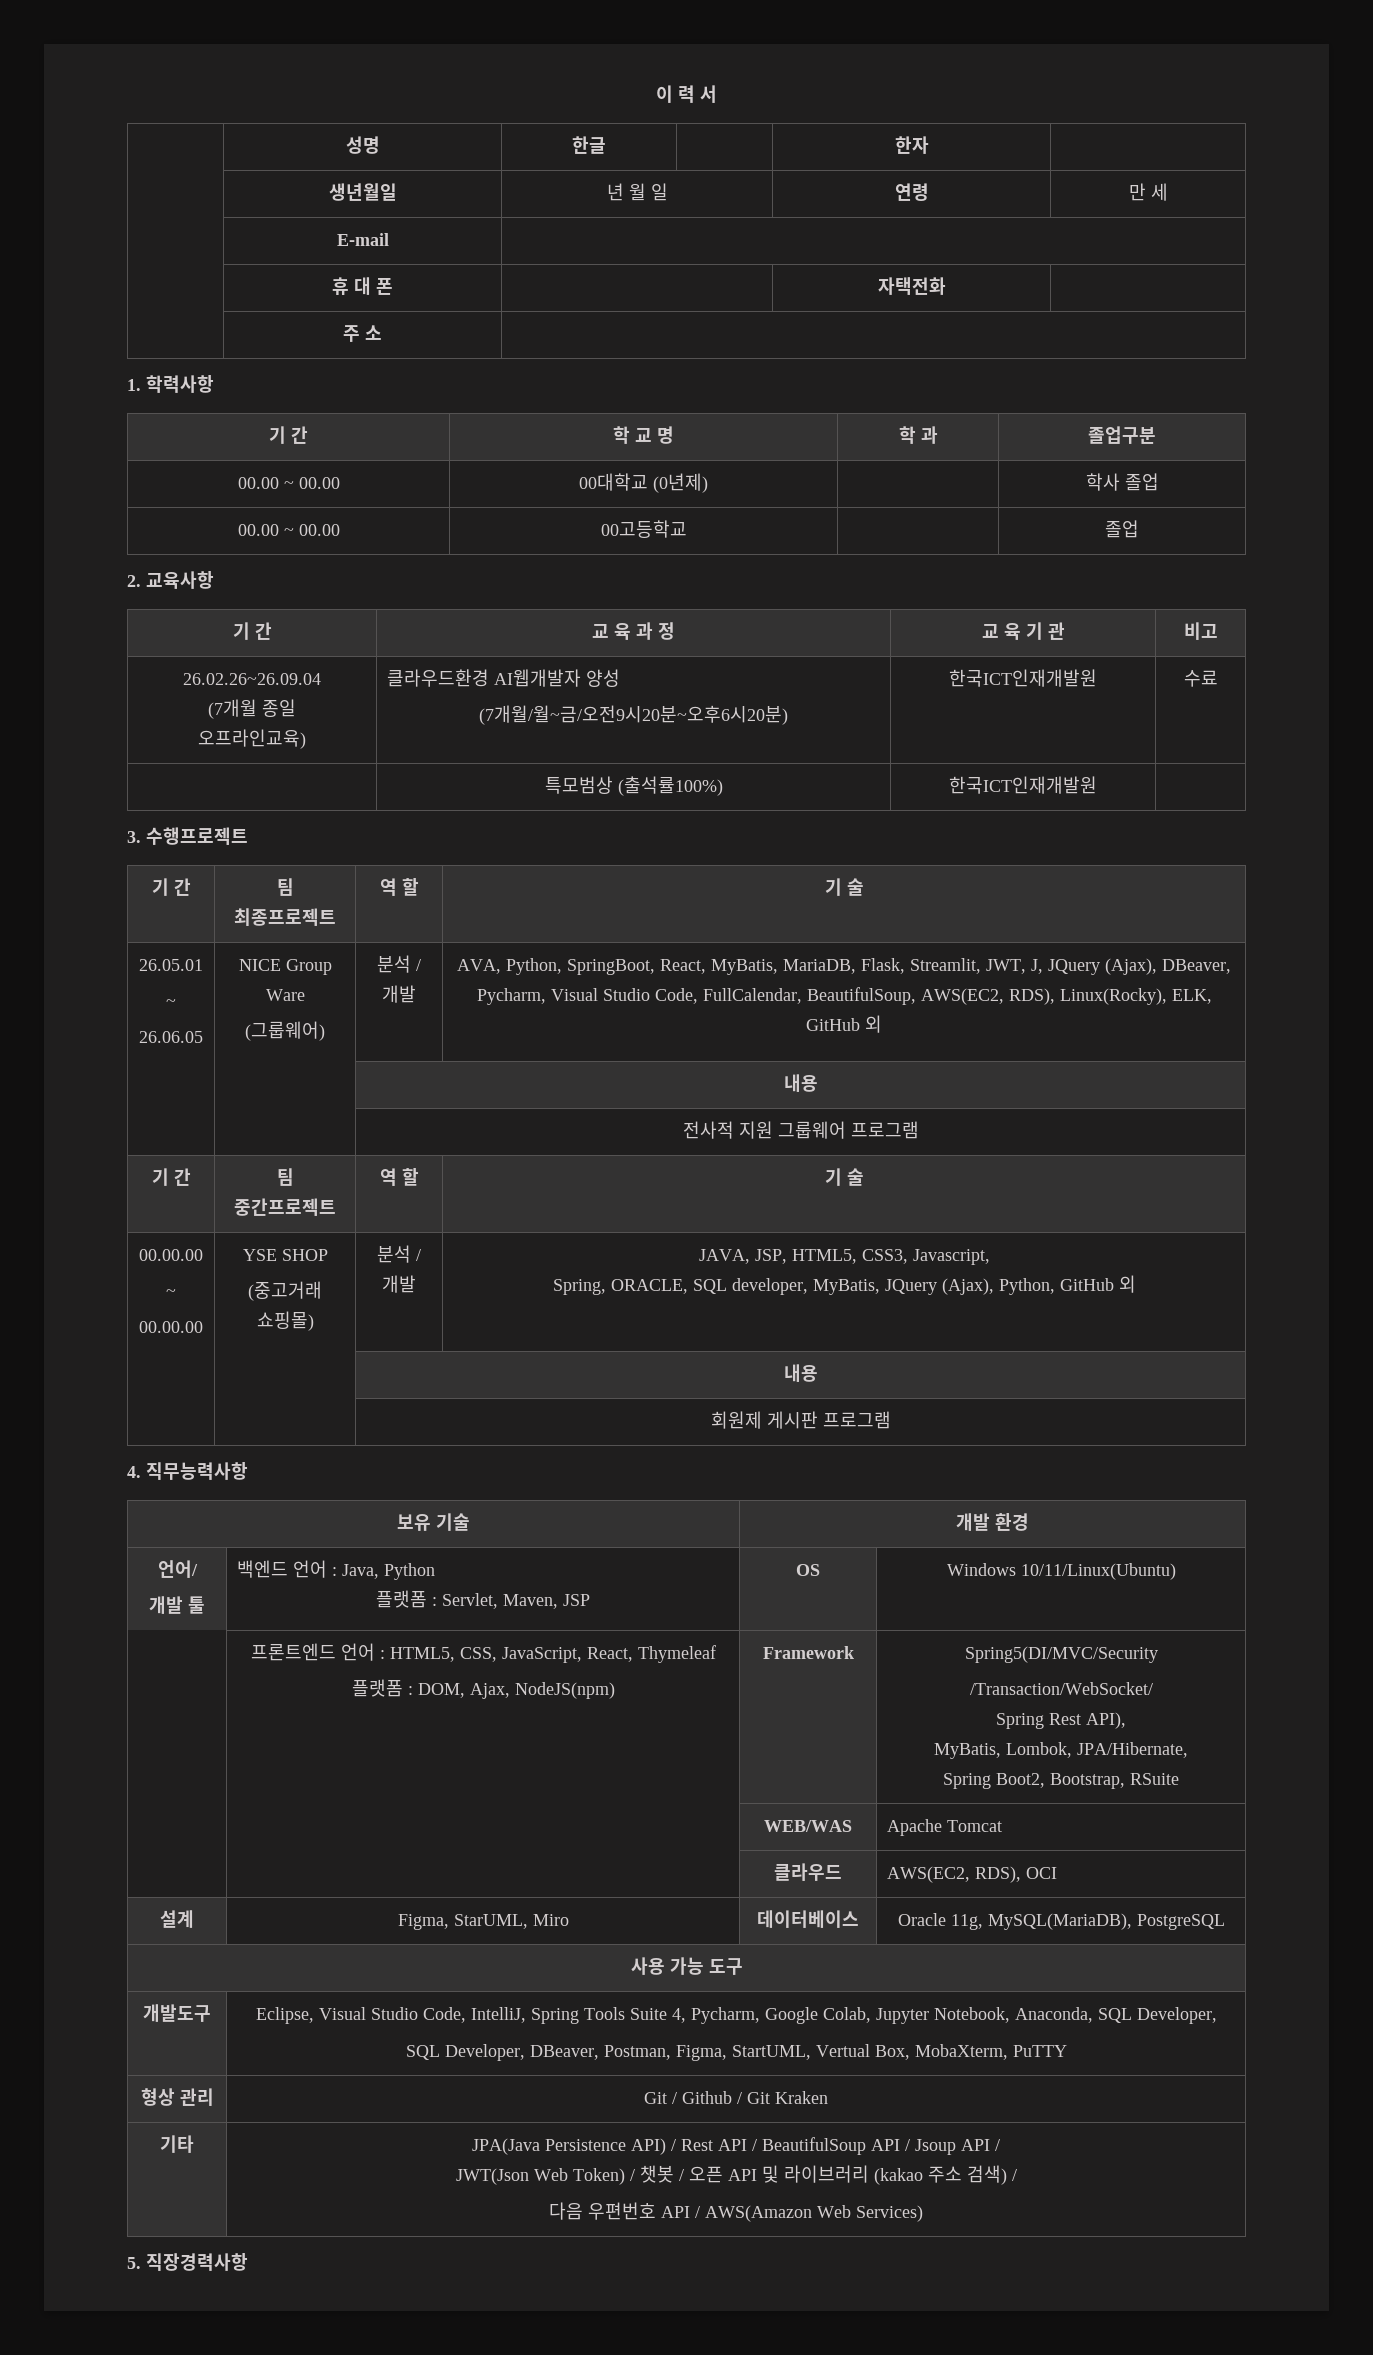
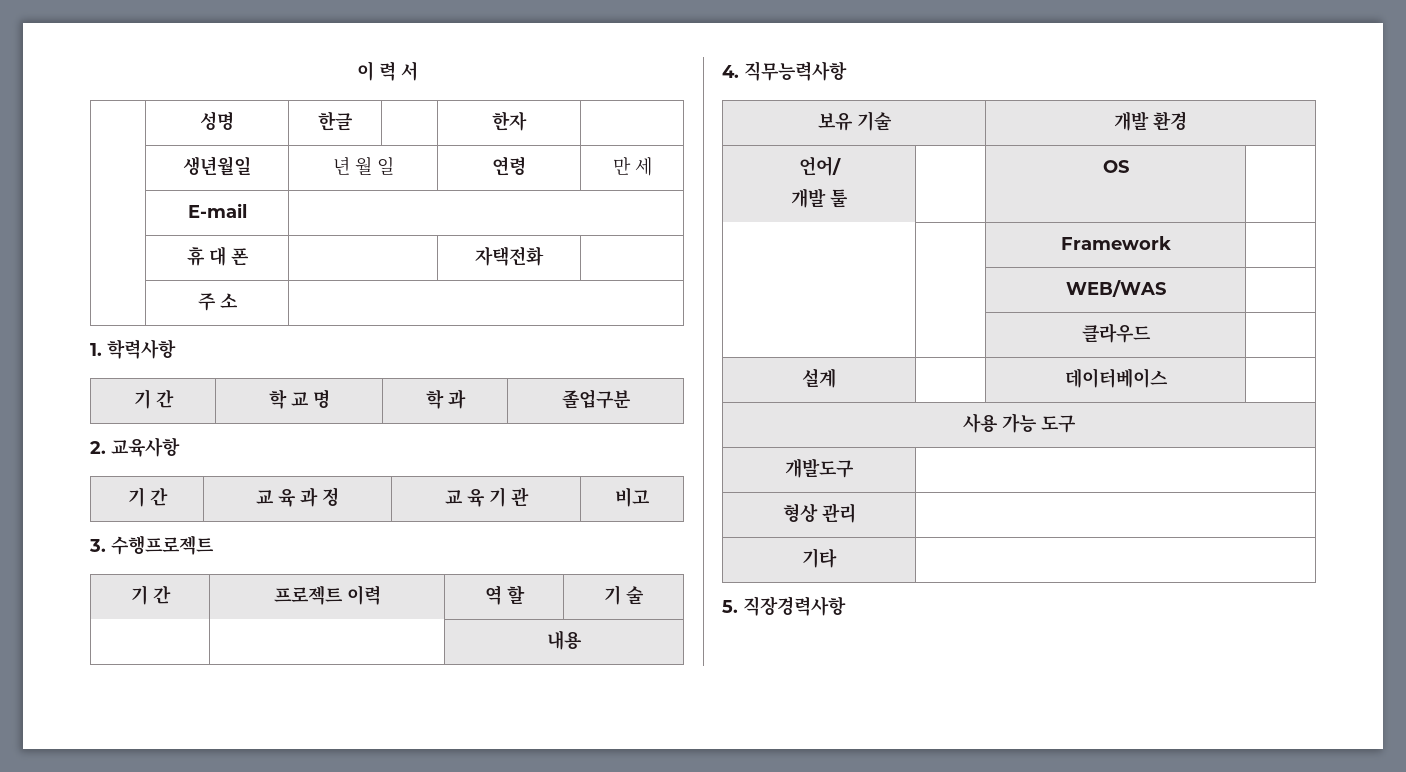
- 00.00 ~ 00.00 | 00대학교 (0년제) | | 학사 졸업
- 00.00 ~ 00.00 | 00고등학교 | | 졸업
- 26.02.26~26.09.04
- (7개월 종일
- 오프라인교육) | 클라우드환경 AI웹개발자 양성
- (7개월/월~금/오전9시20분~오후6시20분) | 한국ICT인재개발원 | 수료
- | 특모범상 (출석률100%) | 한국ICT인재개발원 |
- 기 간 | 팀 최종프로젝트 | 역 할 | 기 술
- 26.05.01
- ~
- 26.06.05 | NICE Group Ware
- (그룹웨어) | 분석 / 개발 | AVA, Python, SpringBoot, React, MyBatis, MariaDB, Flask, Streamlit, JWT, J, JQuery (Ajax), DBeaver, Pycharm, Visual Studio Code, FullCalendar, BeautifulSoup, AWS(EC2, RDS), Linux(Rocky), ELK, GitHub 외
+ 기 간 | 프로젝트 이력 | 역 할 | 기 술
  | | 내용
- | | 전사적 지원 그룹웨어 프로그램
- 기 간 | 팀 중간프로젝트 | 역 할 | 기 술
- 00.00.00
- ~
- 00.00.00 | YSE SHOP
- (중고거래 쇼핑몰) | 분석 / 개발 | JAVA, JSP, HTML5, CSS3, Javascript,
- Spring, ORACLE, SQL developer, MyBatis, JQuery (Ajax), Python, GitHub 외
- | | 내용
- | | 회원제 게시판 프로그램
  언어/
- 개발 툴 | 백엔드 언어 : Java, Python
- 플랫폼 : Servlet, Maven, JSP | OS | Windows 10/11/Linux(Ubuntu)
- | 프론트엔드 언어 : HTML5, CSS, JavaScript, React, Thymeleaf
- 플랫폼 : DOM, Ajax, NodeJS(npm) | Framework | Spring5(DI/MVC/Security
- /Transaction/WebSocket/
- Spring Rest API),
- MyBatis, Lombok, JPA/Hibernate,
- Spring Boot2, Bootstrap, RSuite
+ 개발 툴 | | OS |
+ | | Framework |
- | | WEB/WAS | Apache Tomcat
+ | | WEB/WAS |
- | | 클라우드 | AWS(EC2, RDS), OCI
- 설계 | Figma, StarUML, Miro | 데이터베이스 | Oracle 11g, MySQL(MariaDB), PostgreSQL
+ | | 클라우드 |
+ 설계 | | 데이터베이스 |
  사용 가능 도구
- 개발도구 | Eclipse, Visual Studio Code, IntelliJ, Spring Tools Suite 4, Pycharm, Google Colab, Jupyter Notebook, Anaconda, SQL Developer,
- SQL Developer, DBeaver, Postman, Figma, StartUML, Vertual Box, MobaXterm, PuTTY
- 형상 관리 | Git / Github / Git Kraken
- 기타 | JPA(Java Persistence API) / Rest API / BeautifulSoup API / Jsoup API /
- JWT(Json Web Token) / 챗봇 / 오픈 API 및 라이브러리 (kakao 주소 검색) /
- 다음 우편번호 API / AWS(Amazon Web Services)
+ 개발도구 |
+ 형상 관리 |
+ 기타 |

